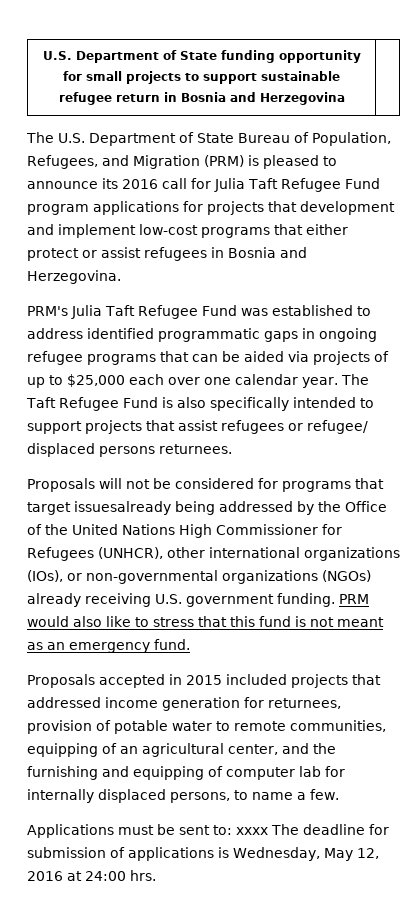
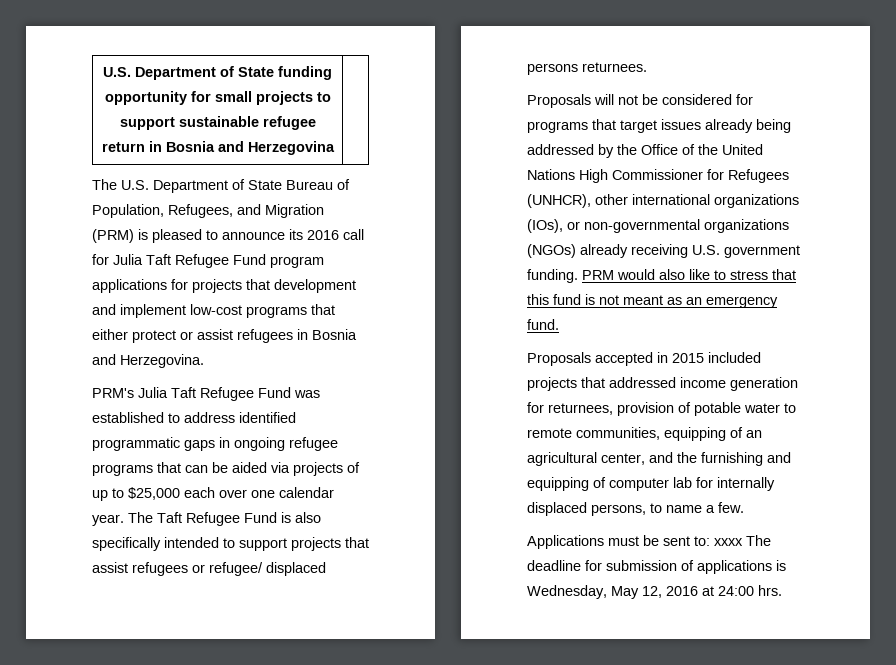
- Proposals will not be considered for programs that target issuesalready being addressed by the Office of the United Nations High Commissioner for Refugees (UNHCR), other international organizations (IOs), or non-governmental organizations (NGOs) already receiving U.S. government funding.
+ Proposals will not be considered for programs that target issues already being addressed by the Office of the United Nations High Commissioner for Refugees (UNHCR), other international organizations (IOs), or non-governmental organizations (NGOs) already receiving U.S. government funding.

